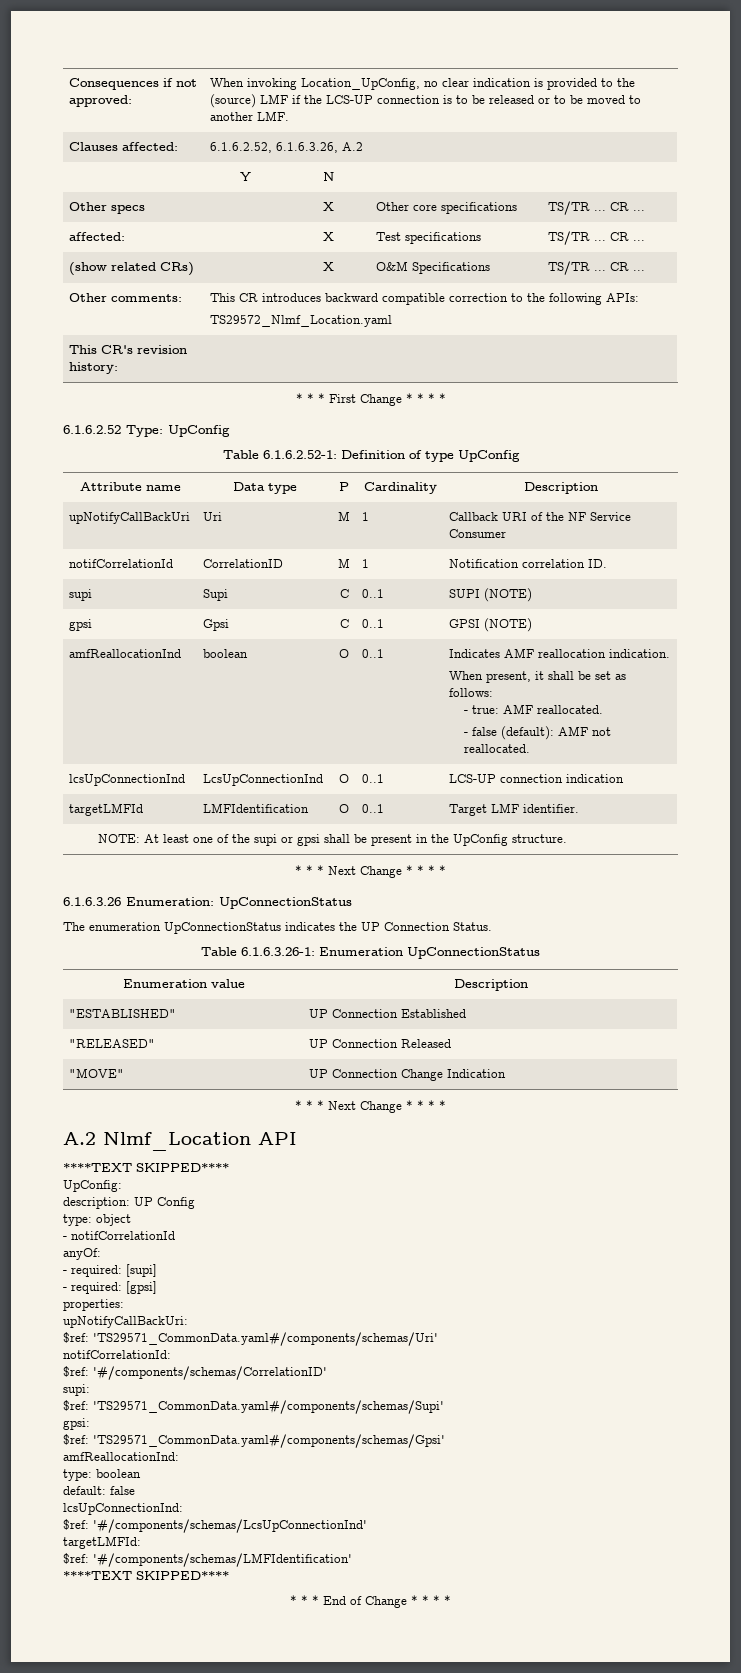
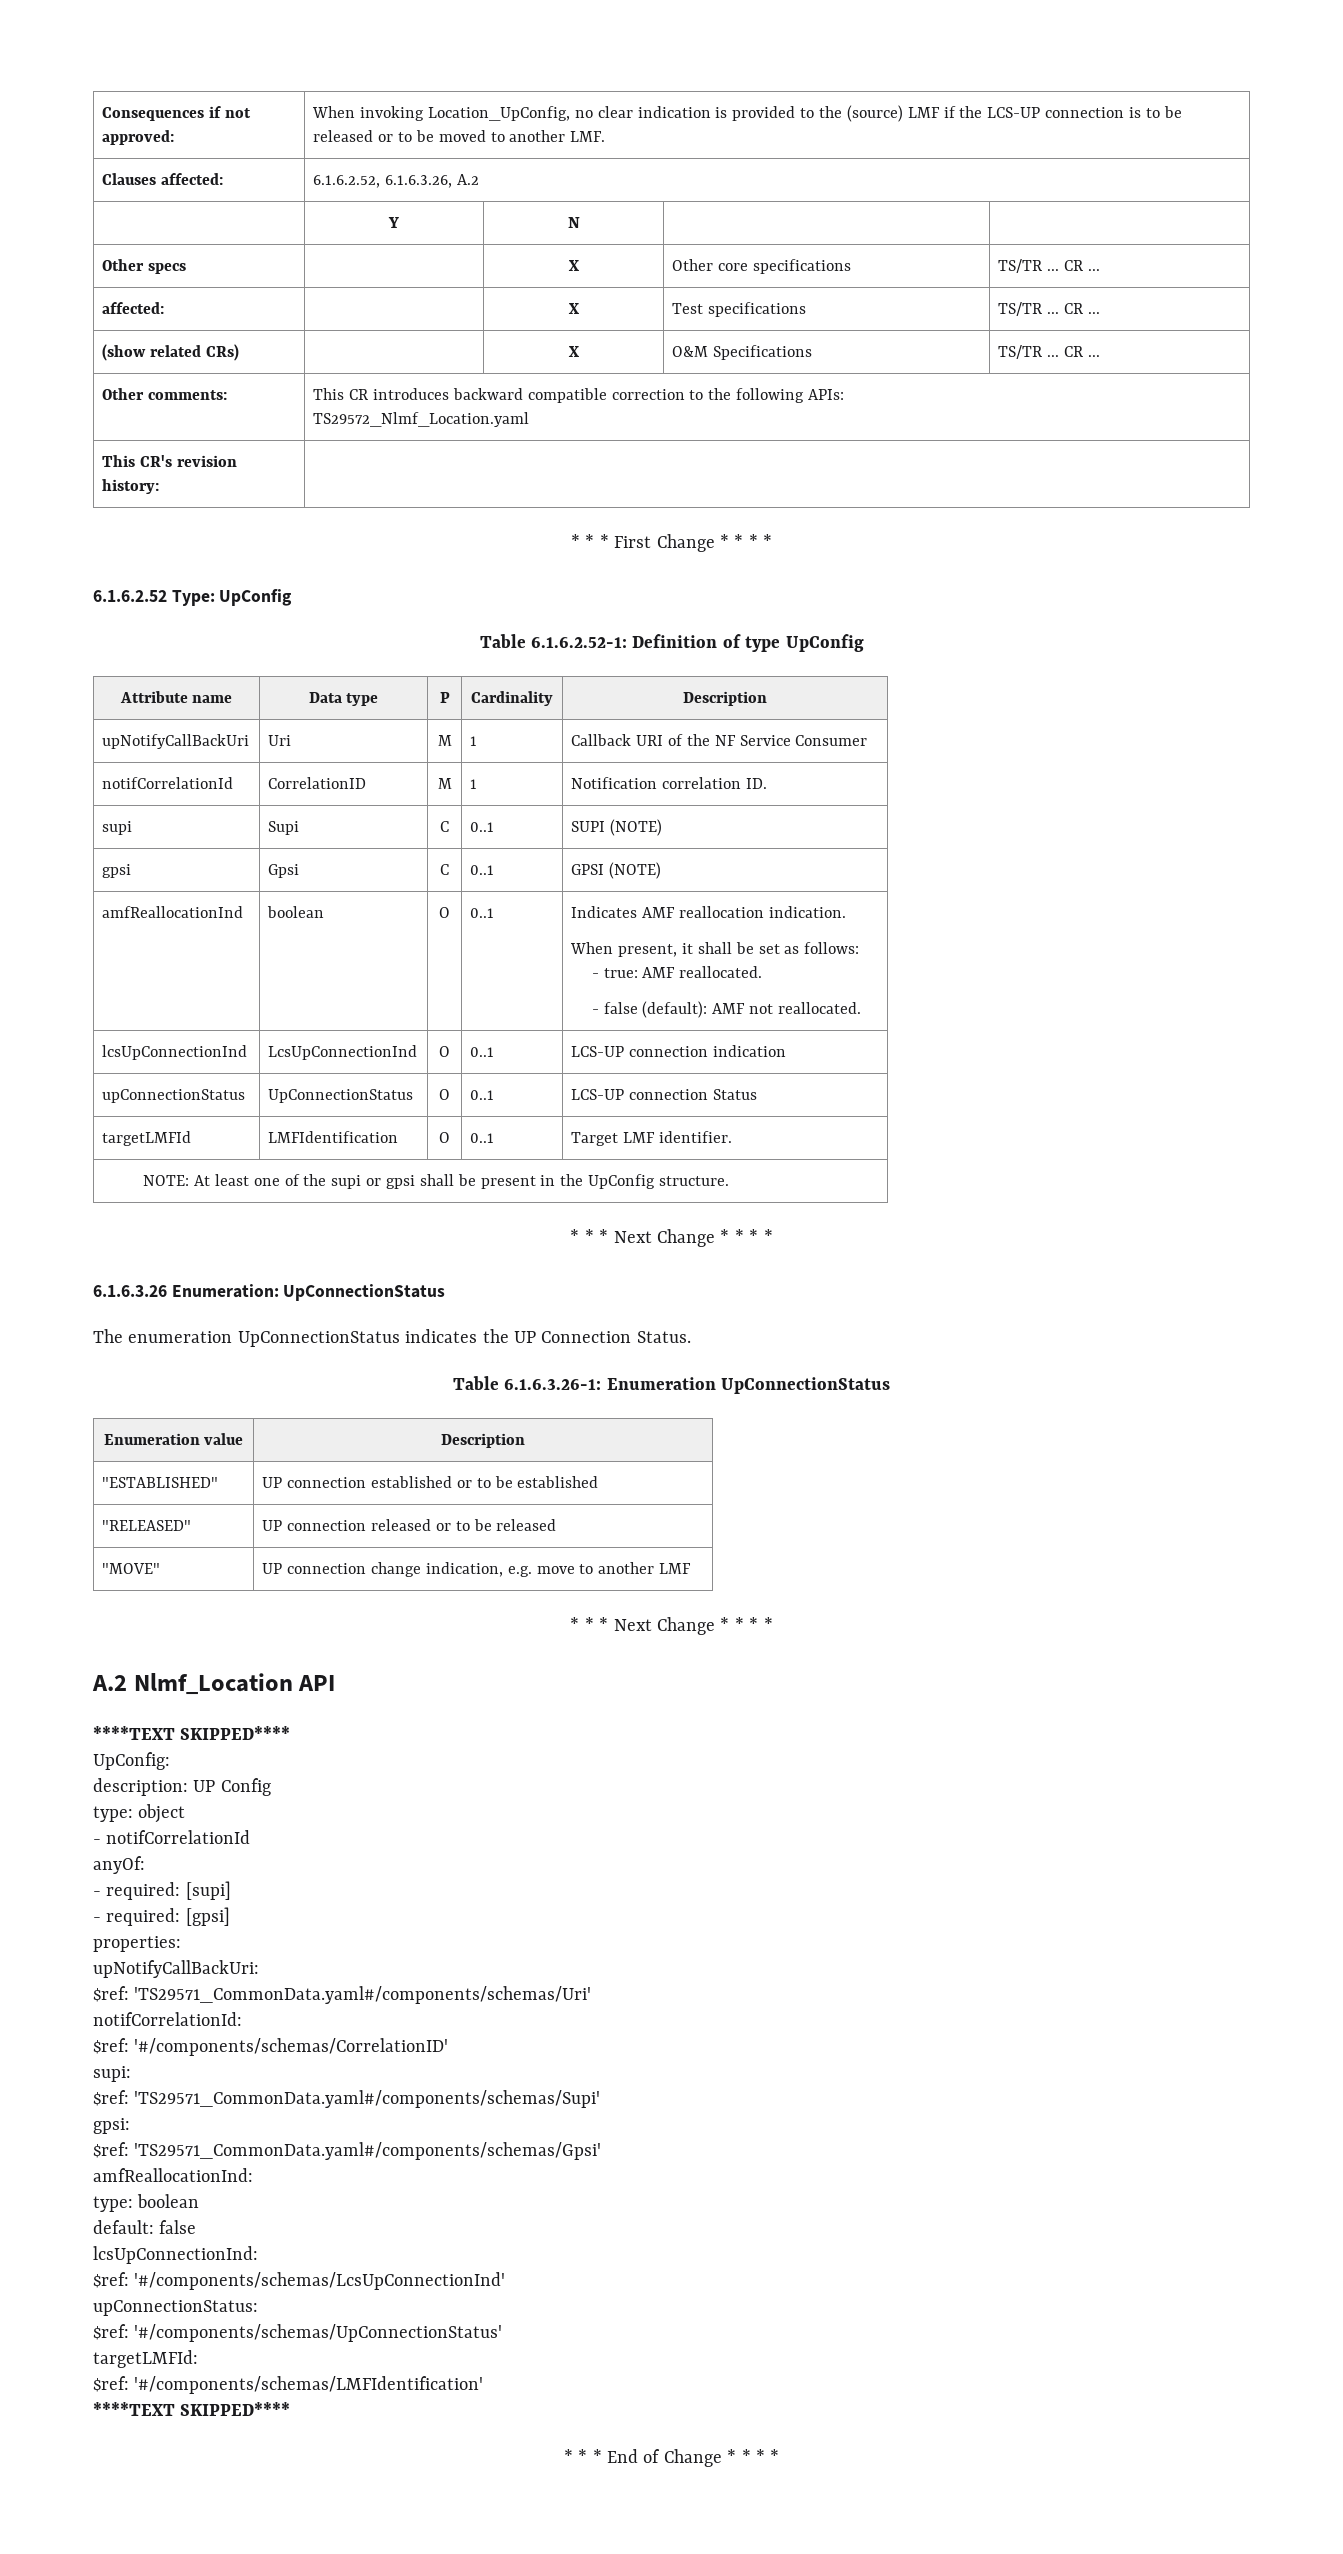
+ upConnectionStatus | UpConnectionStatus | O | 0..1 | LCS-UP connection Status
- "ESTABLISHED" | UP Connection Established
- "RELEASED" | UP Connection Released
- "MOVE" | UP Connection Change Indication
+ "ESTABLISHED" | UP connection established or to be established
+ "RELEASED" | UP connection released or to be released
+ "MOVE" | UP connection change indication, e.g. move to another LMF
+ upConnectionStatus:
+ $ref: '#/components/schemas/UpConnectionStatus'

